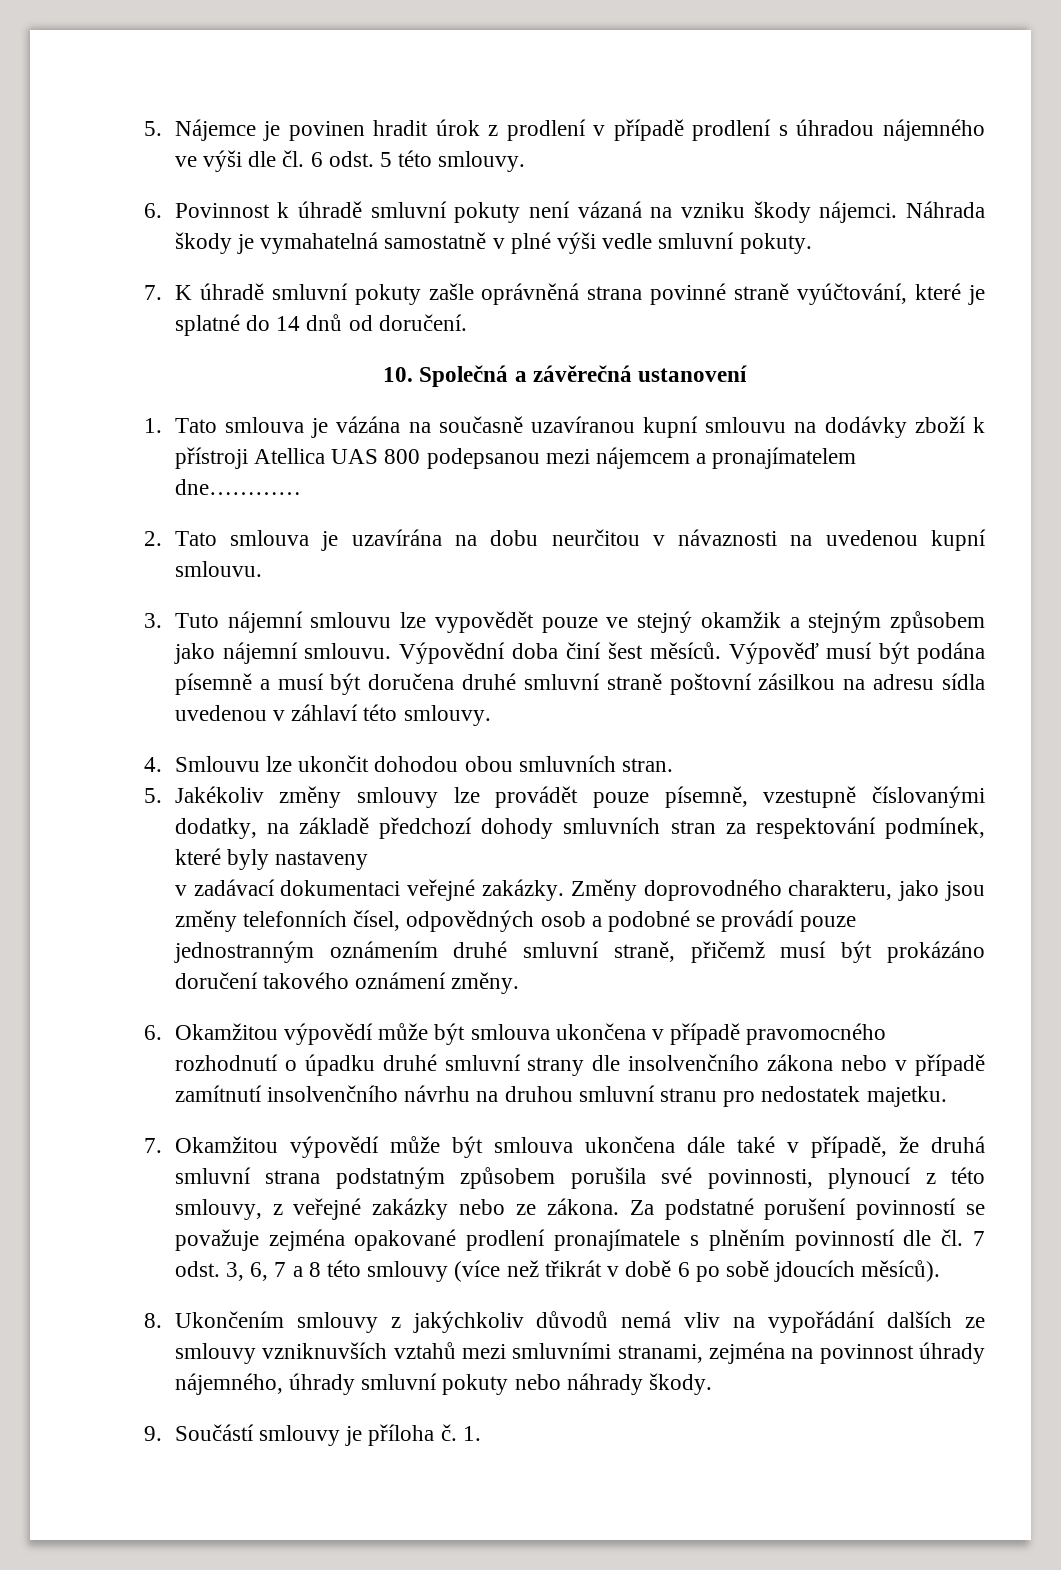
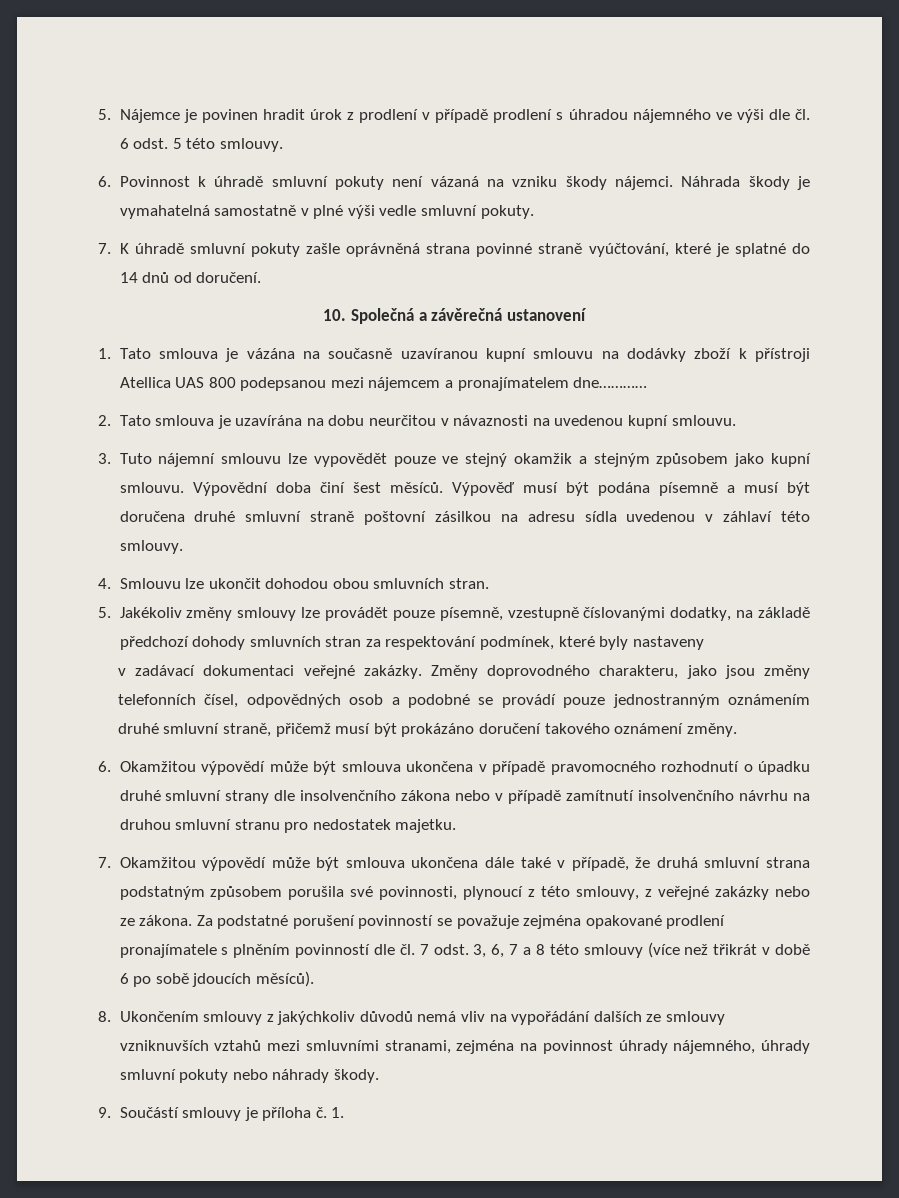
- 3. Tuto nájemní smlouvu lze vypovědět pouze ve stejný okamžik a stejným způsobem jako nájemní smlouvu.
+ 3. Tuto nájemní smlouvu lze vypovědět pouze ve stejný okamžik a stejným způsobem jako kupní smlouvu.

